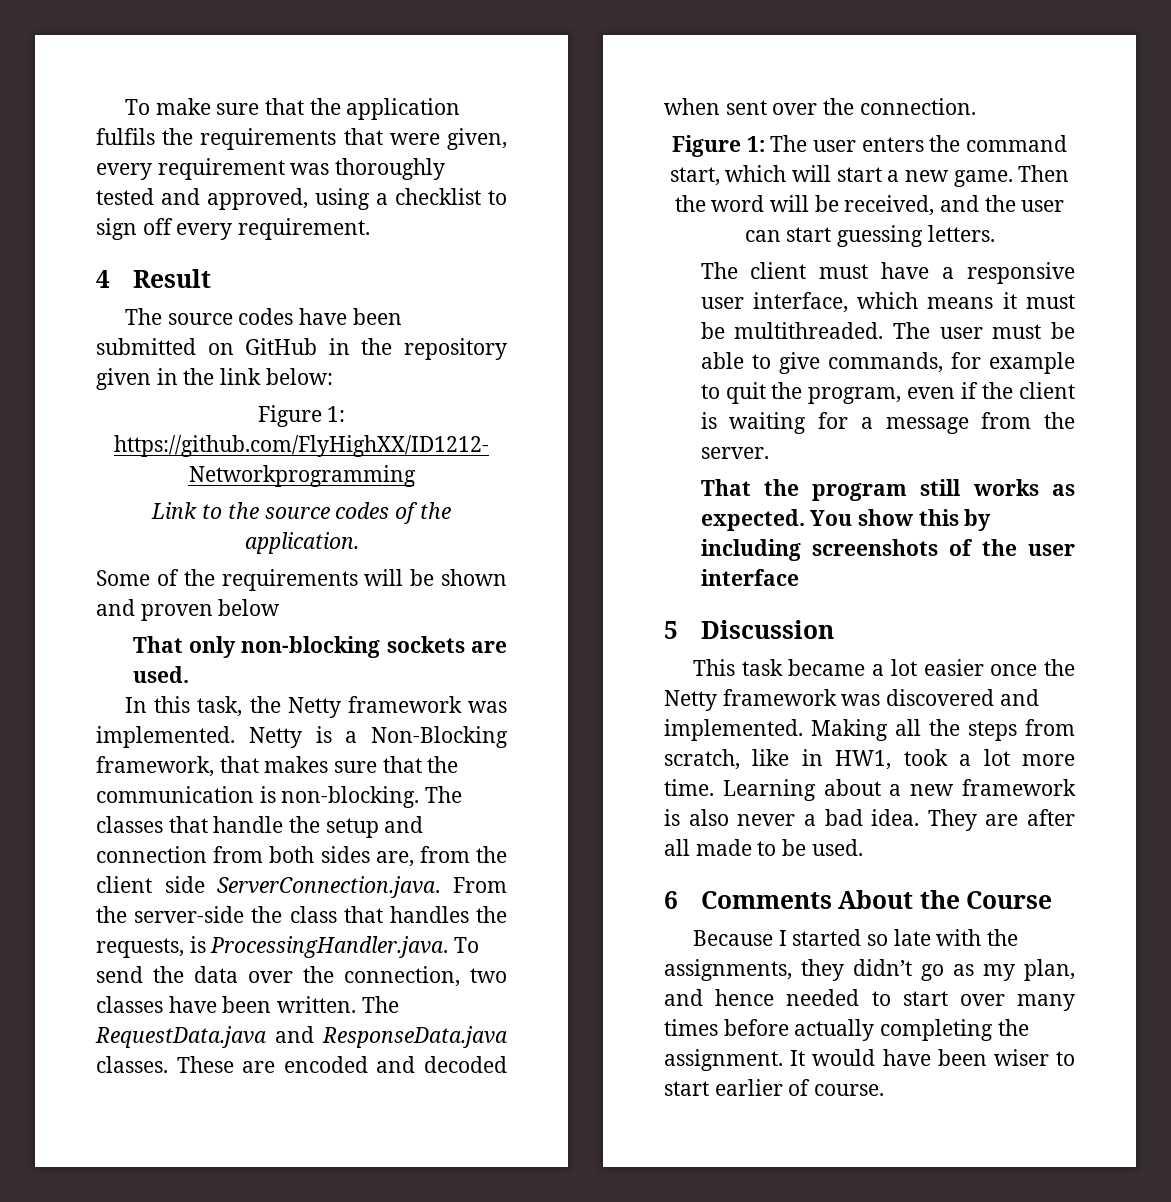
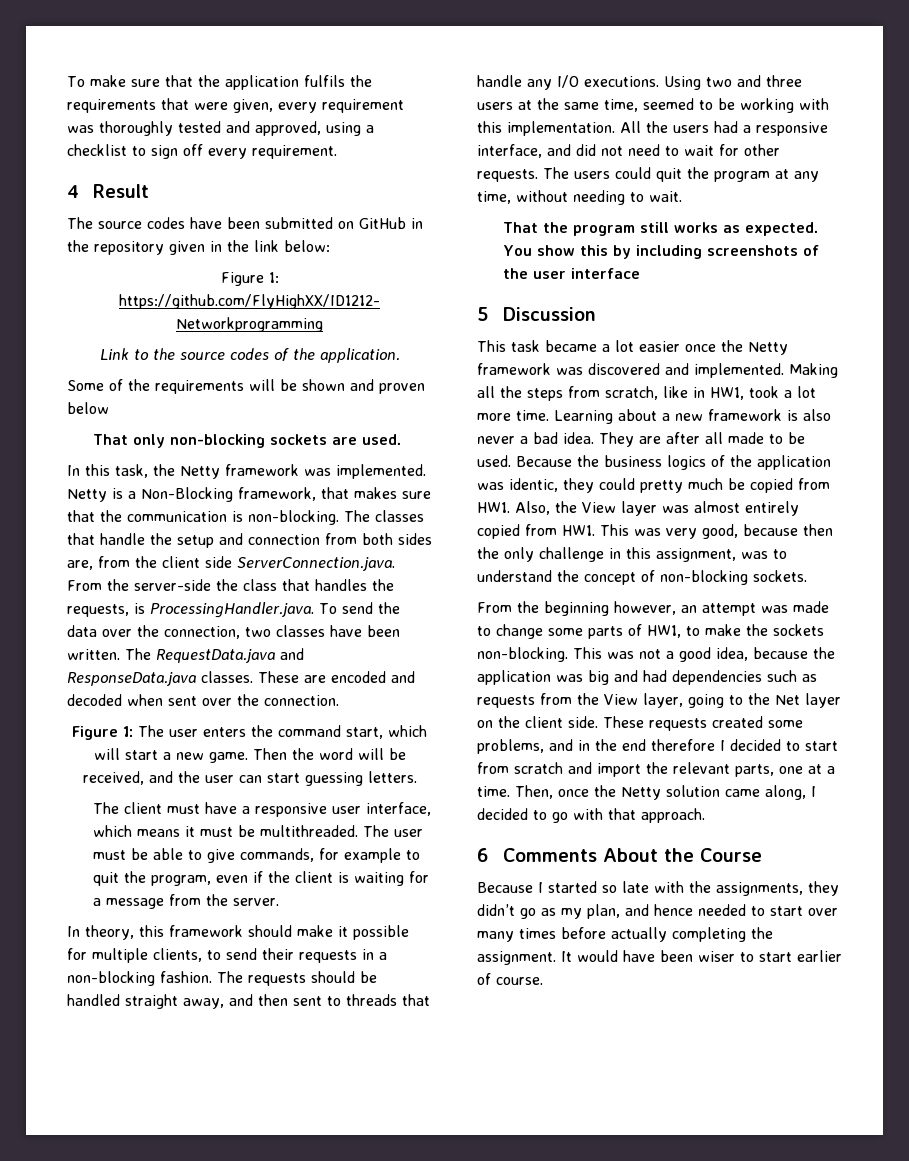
+ In theory, this framework should make it possible for multiple clients, to send their requests in a non-blocking fashion. The requests should be handled straight away, and then sent to threads that handle any I/O executions. Using two and three users at the same time, seemed to be working with this implementation. All the users had a responsive interface, and did not need to wait for other requests. The users could quit the program at any time, without needing to wait.
+ Because the business logics of the application was identic, they could pretty much be copied from HW1. Also, the View layer was almost entirely copied from HW1. This was very good, because then the only challenge in this assignment, was to understand the concept of non-blocking sockets.
+ From the beginning however, an attempt was made to change some parts of HW1, to make the sockets non-blocking. This was not a good idea, because the application was big and had dependencies such as requests from the View layer, going to the Net layer on the client side. These requests created some problems, and in the end therefore I decided to start from scratch and import the relevant parts, one at a time. Then, once the Netty solution came along, I decided to go with that approach.

